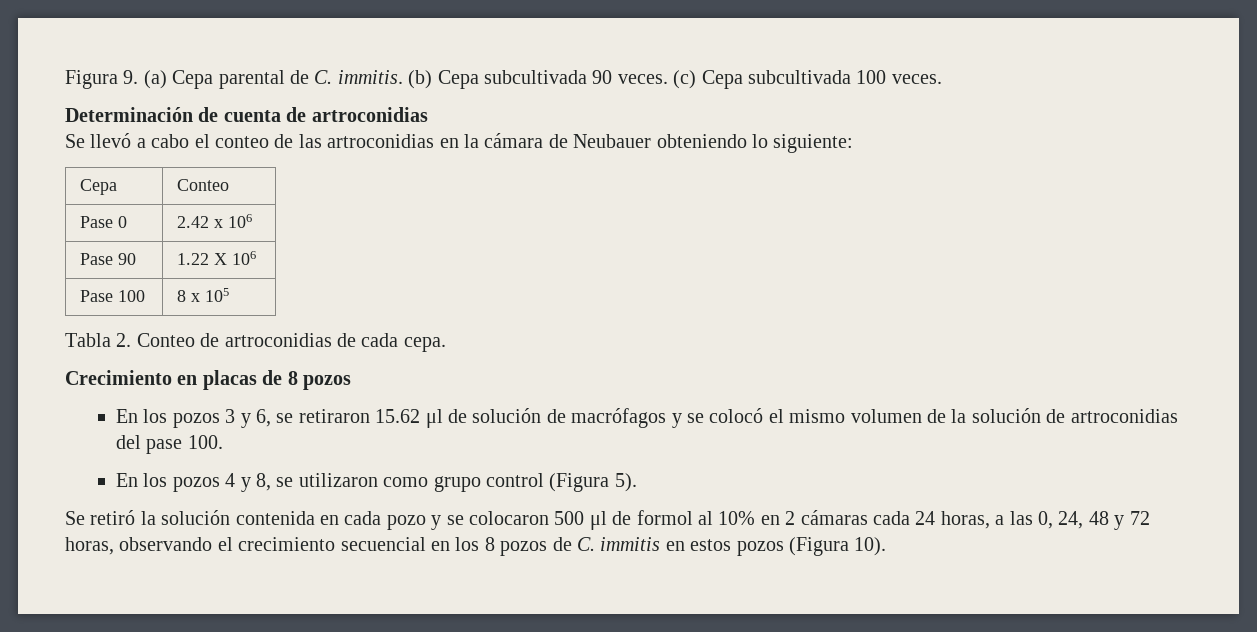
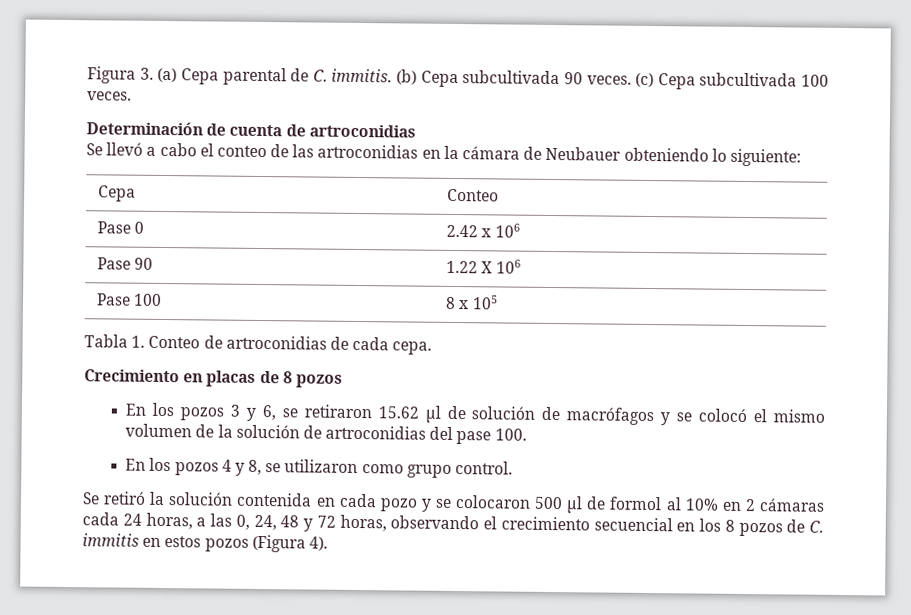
- Figura 9. (a) Cepa parental de C. immitis.
+ Figura 3. (a) Cepa parental de C. immitis.
- Tabla 2. Conteo de artroconidias de cada cepa.
+ Tabla 1. Conteo de artroconidias de cada cepa.
- En los pozos 4 y 8, se utilizaron como grupo control (Figura 5).
+ En los pozos 4 y 8, se utilizaron como grupo control.
- Se retiró la solución contenida en cada pozo y se colocaron 500 μl de formol al 10% en 2 cámaras cada 24 horas, a las 0, 24, 48 y 72 horas, observando el crecimiento secuencial en los 8 pozos de C. immitis en estos pozos (Figura 10).
+ Se retiró la solución contenida en cada pozo y se colocaron 500 μl de formol al 10% en 2 cámaras cada 24 horas, a las 0, 24, 48 y 72 horas, observando el crecimiento secuencial en los 8 pozos de C. immitis en estos pozos (Figura 4).

